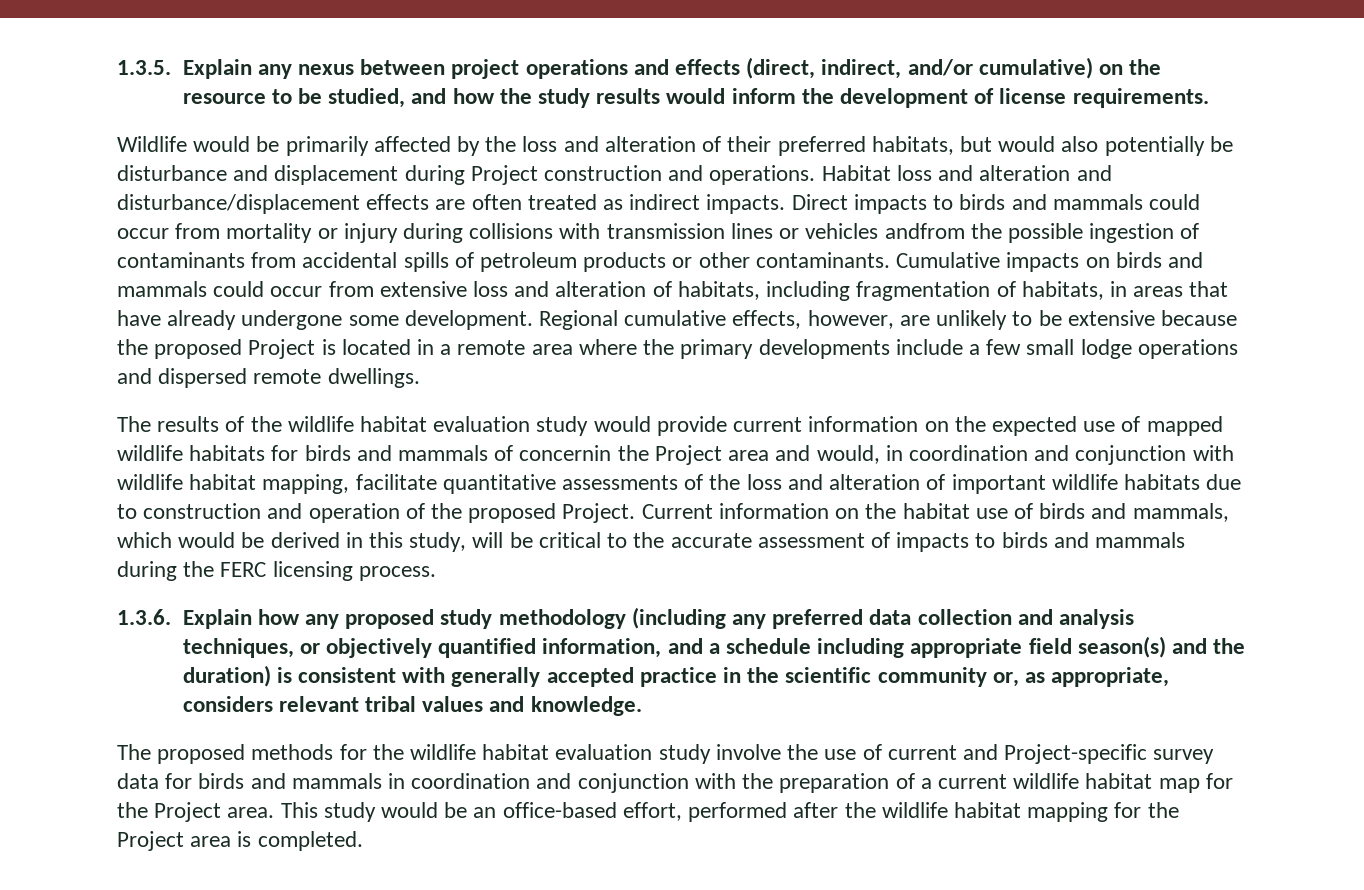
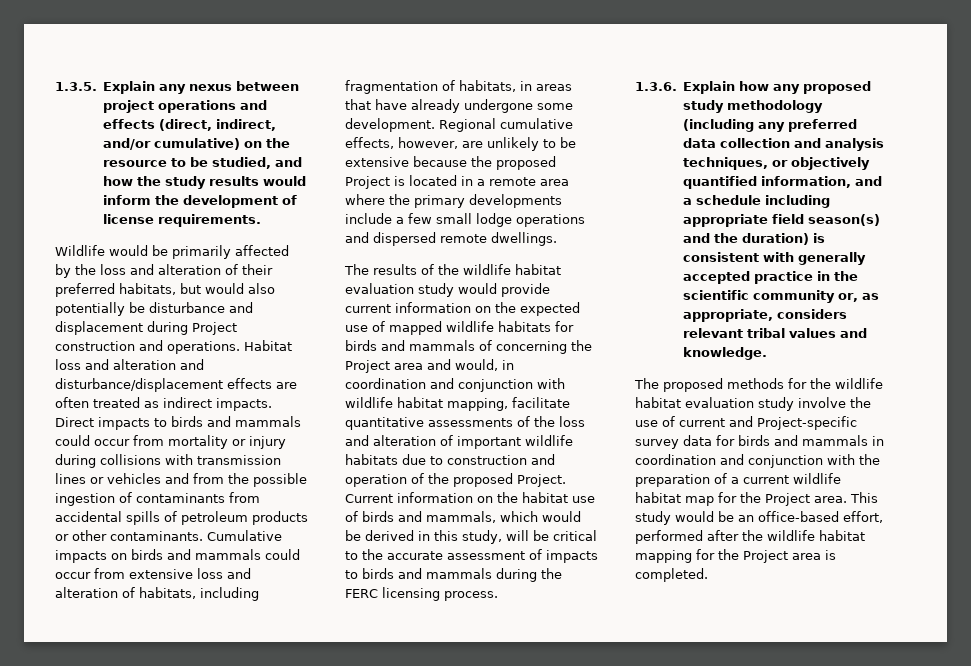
- Direct impacts to birds and mammals could occur from mortality or injury during collisions with transmission lines or vehicles andfrom the possible ingestion of contaminants from accidental spills of petroleum products or other contaminants.
+ Direct impacts to birds and mammals could occur from mortality or injury during collisions with transmission lines or vehicles and from the possible ingestion of contaminants from accidental spills of petroleum products or other contaminants.
- The results of the wildlife habitat evaluation study would provide current information on the expected use of mapped wildlife habitats for birds and mammals of concernin the Project area and would, in coordination and conjunction with wildlife habitat mapping, facilitate quantitative assessments of the loss and alteration of important wildlife habitats due to construction and operation of the proposed Project.
+ The results of the wildlife habitat evaluation study would provide current information on the expected use of mapped wildlife habitats for birds and mammals of concerning the Project area and would, in coordination and conjunction with wildlife habitat mapping, facilitate quantitative assessments of the loss and alteration of important wildlife habitats due to construction and operation of the proposed Project.

